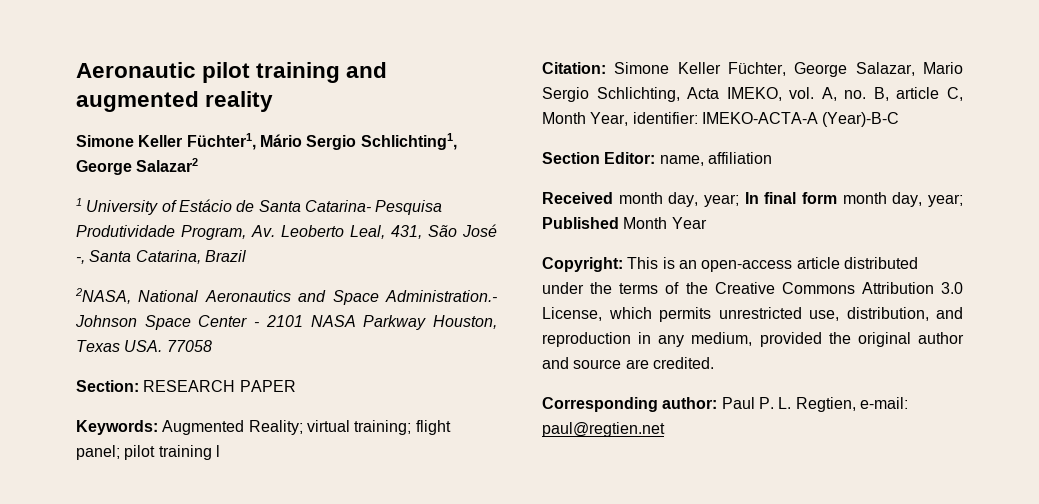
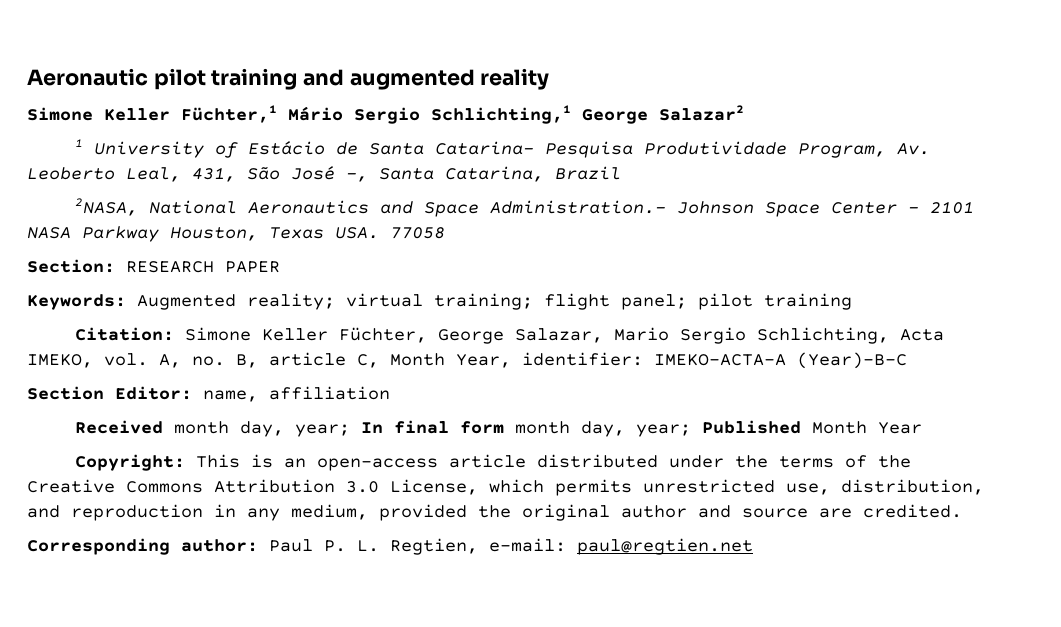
- Simone Keller Füchter1, Mário Sergio Schlichting1, George Salazar2
+ Simone Keller Füchter,1 Mário Sergio Schlichting,1 George Salazar2
- Keywords: Augmented Reality; virtual training; flight panel; pilot training l
+ Keywords: Augmented reality; virtual training; flight panel; pilot training

